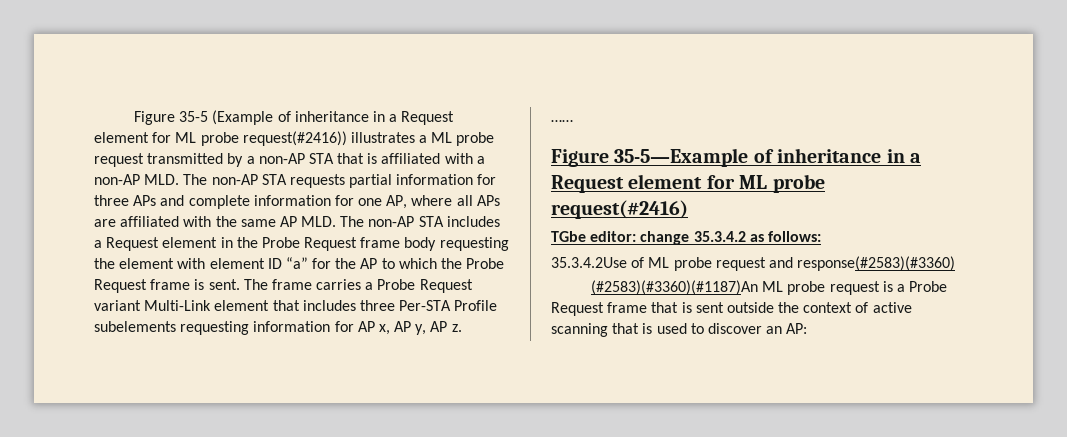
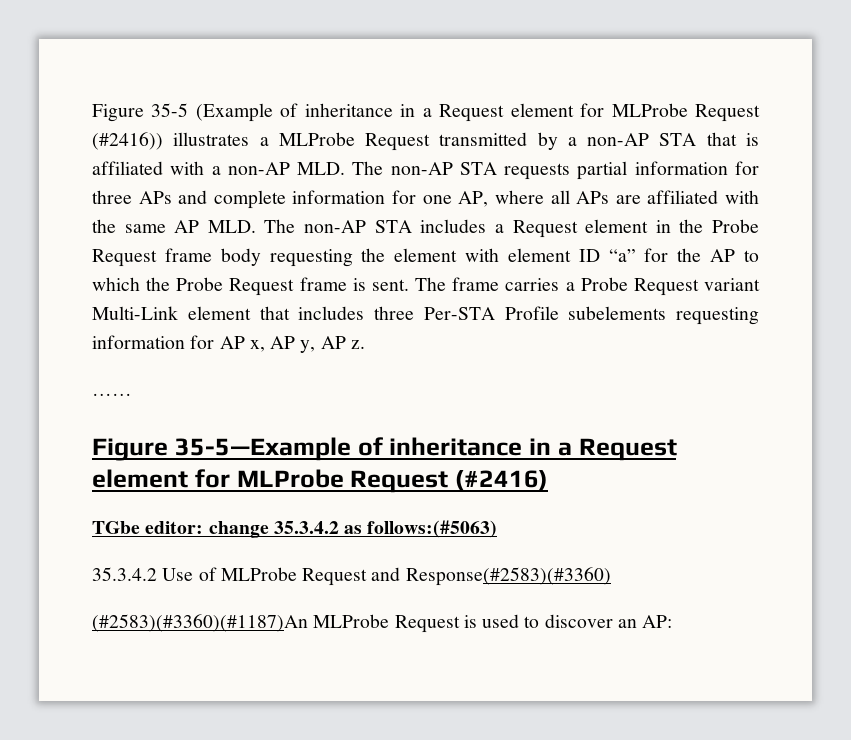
- Figure 35-5 (Example of inheritance in a Request element for ML probe request(#2416)) illustrates a ML probe request transmitted by a non-AP STA that is affiliated with a non-AP MLD. The non-AP STA requests partial information for three APs and complete information for one AP, where all APs are affiliated with the same AP MLD. The non-AP STA includes a Request element in the Probe Request frame body requesting the element with element ID “a” for the AP to which the Probe Request frame is sent.
+ Figure 35-5 (Example of inheritance in a Request element for MLProbe Request (#2416)) illustrates a MLProbe Request transmitted by a non-AP STA that is affiliated with a non-AP MLD. The non-AP STA requests partial information for three APs and complete information for one AP, where all APs are affiliated with the same AP MLD. The non-AP STA includes a Request element in the Probe Request frame body requesting the element with element ID “a” for the AP to which the Probe Request frame is sent.
- Figure 35-5—Example of inheritance in a Request element for ML probe request(#2416)
+ Figure 35-5—Example of inheritance in a Request element for MLProbe Request (#2416)
- TGbe editor: change 35.3.4.2 as follows:
- 35.3.4.2Use of ML probe request and response(#2583)(#3360)
- (#2583)(#3360)(#1187)An ML probe request is a Probe Request frame that is sent outside the context of active scanning that is used to discover an AP:
+ TGbe editor: change 35.3.4.2 as follows:(#5063)
+ 35.3.4.2 Use of MLProbe Request and Response(#2583)(#3360)
+ (#2583)(#3360)(#1187)An MLProbe Request is used to discover an AP:

